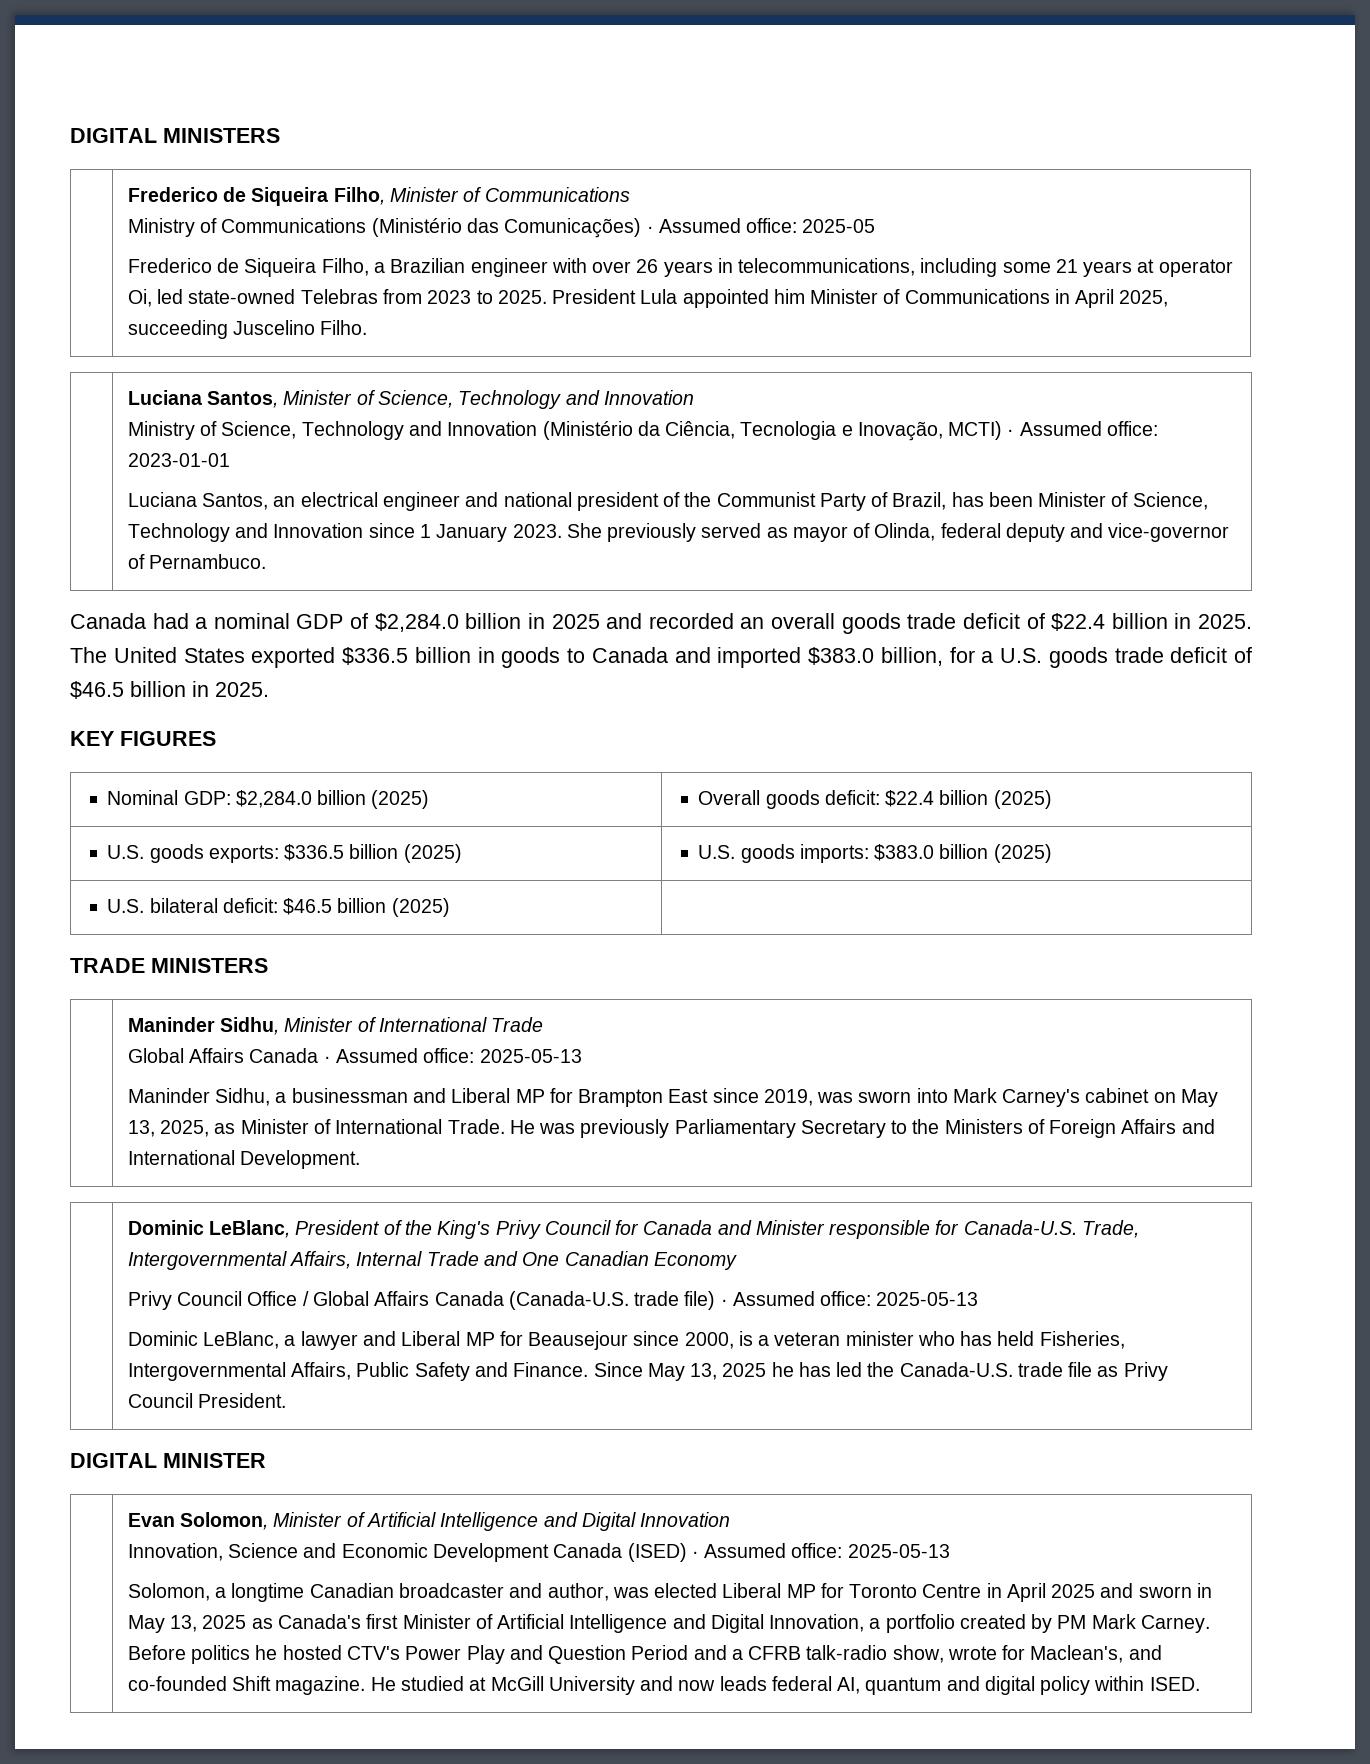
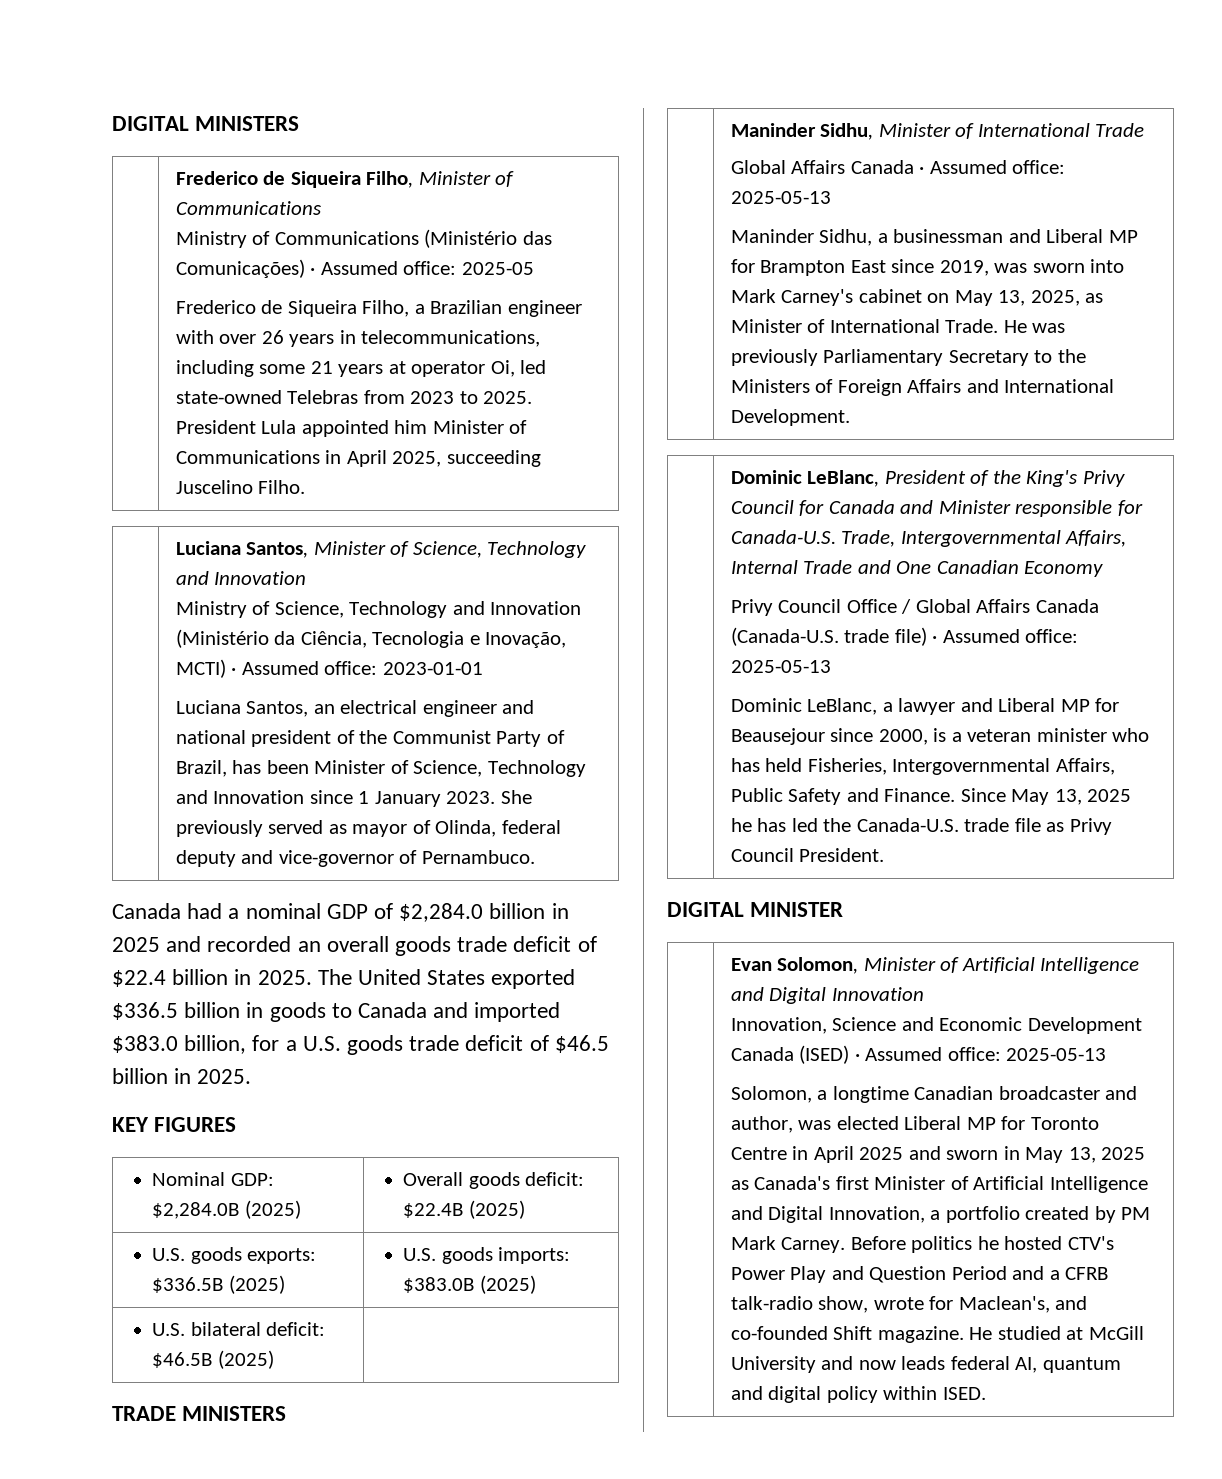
- Nominal GDP: $2,284.0 billion (2025) | Overall goods deficit: $22.4 billion (2025)
+ Nominal GDP: $2,284.0B (2025) | Overall goods deficit: $22.4B (2025)
- U.S. goods exports: $336.5 billion (2025) | U.S. goods imports: $383.0 billion (2025)
+ U.S. goods exports: $336.5B (2025) | U.S. goods imports: $383.0B (2025)
- U.S. bilateral deficit: $46.5 billion (2025) |
+ U.S. bilateral deficit: $46.5B (2025) |

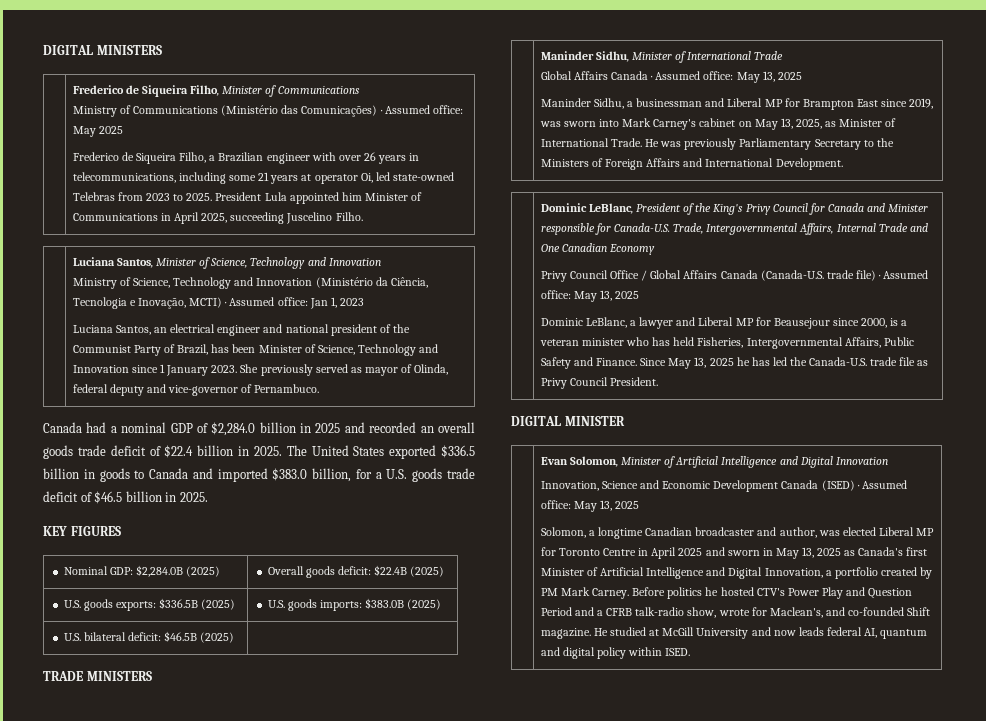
- Ministry of Communications (Ministério das Comunicações) · Assumed office: 2025-05
+ Ministry of Communications (Ministério das Comunicações) · Assumed office: May 2025
- Ministry of Science, Technology and Innovation (Ministério da Ciência, Tecnologia e Inovação, MCTI) · Assumed office: 2023-01-01
+ Ministry of Science, Technology and Innovation (Ministério da Ciência, Tecnologia e Inovação, MCTI) · Assumed office: Jan 1, 2023
- Global Affairs Canada · Assumed office: 2025-05-13
+ Global Affairs Canada · Assumed office: May 13, 2025
- Privy Council Office / Global Affairs Canada (Canada-U.S. trade file) · Assumed office: 2025-05-13
+ Privy Council Office / Global Affairs Canada (Canada-U.S. trade file) · Assumed office: May 13, 2025
- Innovation, Science and Economic Development Canada (ISED) · Assumed office: 2025-05-13
+ Innovation, Science and Economic Development Canada (ISED) · Assumed office: May 13, 2025

